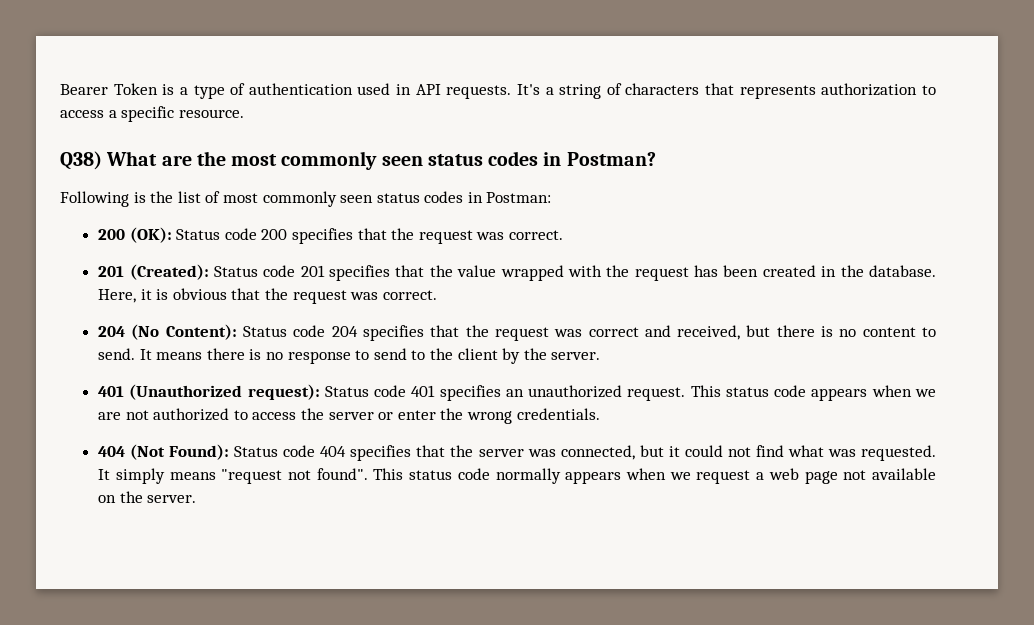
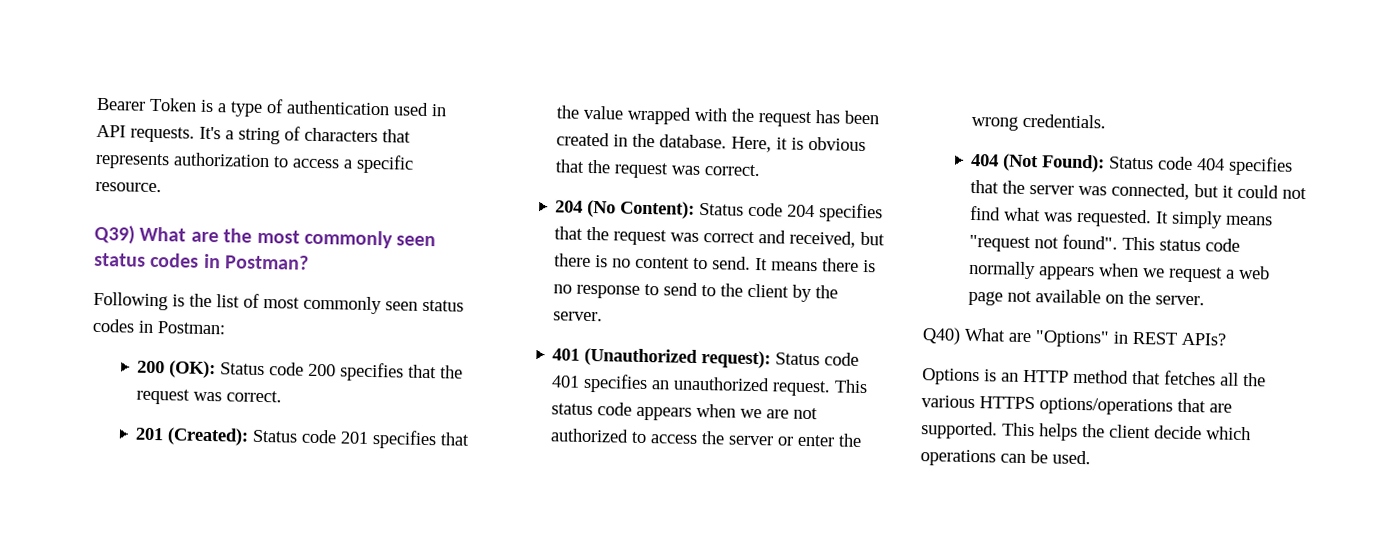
- Q38) What are the most commonly seen status codes in Postman?
+ Q39) What are the most commonly seen status codes in Postman?
+ Q40) What are "Options" in REST APIs?
+ Options is an HTTP method that fetches all the various HTTPS options/operations that are supported. This helps the client decide which operations can be used.

